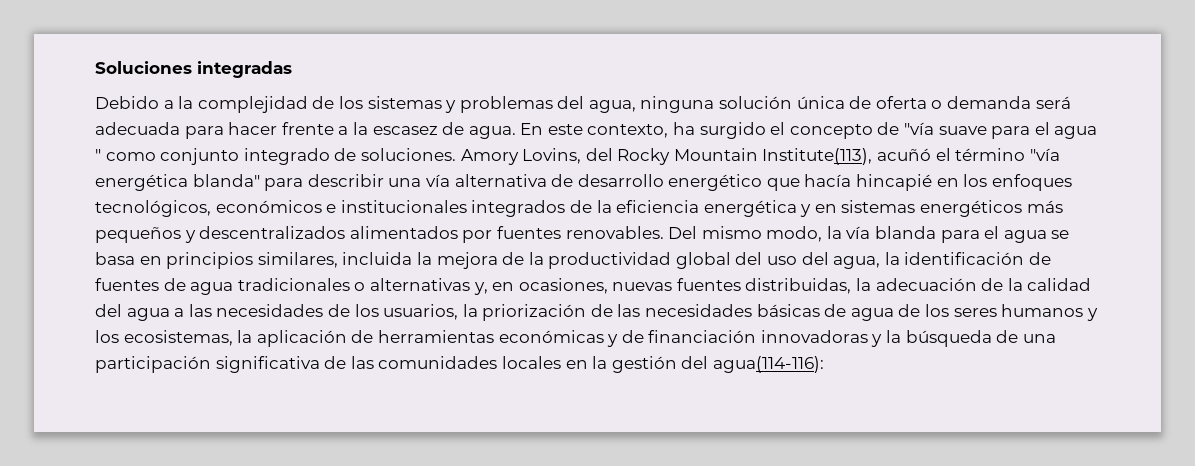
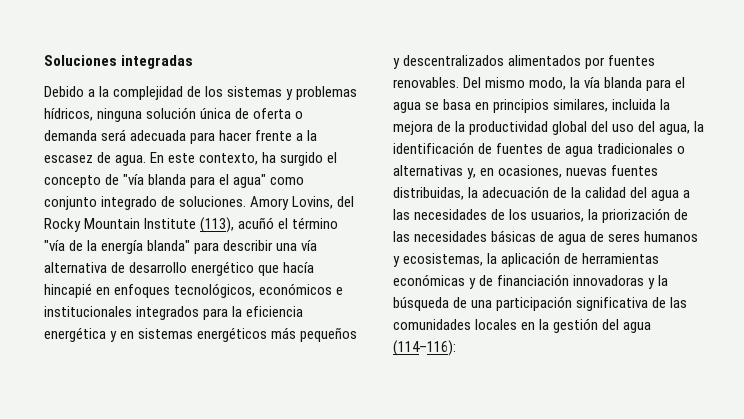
- Debido a la complejidad de los sistemas y problemas del agua, ninguna solución única de oferta o demanda será adecuada para hacer frente a la escasez de agua.
+ Debido a la complejidad de los sistemas y problemas hídricos, ninguna solución única de oferta o demanda será adecuada para hacer frente a la escasez de agua.
- En este contexto, ha surgido el concepto de "vía suave para el agua " como conjunto integrado de soluciones.
+ En este contexto, ha surgido el concepto de "vía blanda para el agua" como conjunto integrado de soluciones.
- Amory Lovins, del Rocky Mountain Institute(113), acuñó el término "vía energética blanda" para describir una vía alternativa de desarrollo energético que hacía hincapié en los enfoques tecnológicos, económicos e institucionales integrados de la eficiencia energética y en sistemas energéticos más pequeños y descentralizados alimentados por fuentes renovables.
+ Amory Lovins, del Rocky Mountain Institute (113), acuñó el término "vía de la energía blanda" para describir una vía alternativa de desarrollo energético que hacía hincapié en enfoques tecnológicos, económicos e institucionales integrados para la eficiencia energética y en sistemas energéticos más pequeños y descentralizados alimentados por fuentes renovables.
- Del mismo modo, la vía blanda para el agua se basa en principios similares, incluida la mejora de la productividad global del uso del agua, la identificación de fuentes de agua tradicionales o alternativas y, en ocasiones, nuevas fuentes distribuidas, la adecuación de la calidad del agua a las necesidades de los usuarios, la priorización de las necesidades básicas de agua de los seres humanos y los ecosistemas, la aplicación de herramientas económicas y de financiación innovadoras y la búsqueda de una participación significativa de las comunidades locales en la gestión del agua(114-116):
+ Del mismo modo, la vía blanda para el agua se basa en principios similares, incluida la mejora de la productividad global del uso del agua, la identificación de fuentes de agua tradicionales o alternativas y, en ocasiones, nuevas fuentes distribuidas, la adecuación de la calidad del agua a las necesidades de los usuarios, la priorización de las necesidades básicas de agua de seres humanos y ecosistemas, la aplicación de herramientas económicas y de financiación innovadoras y la búsqueda de una participación significativa de las comunidades locales en la gestión del agua (114–116):

